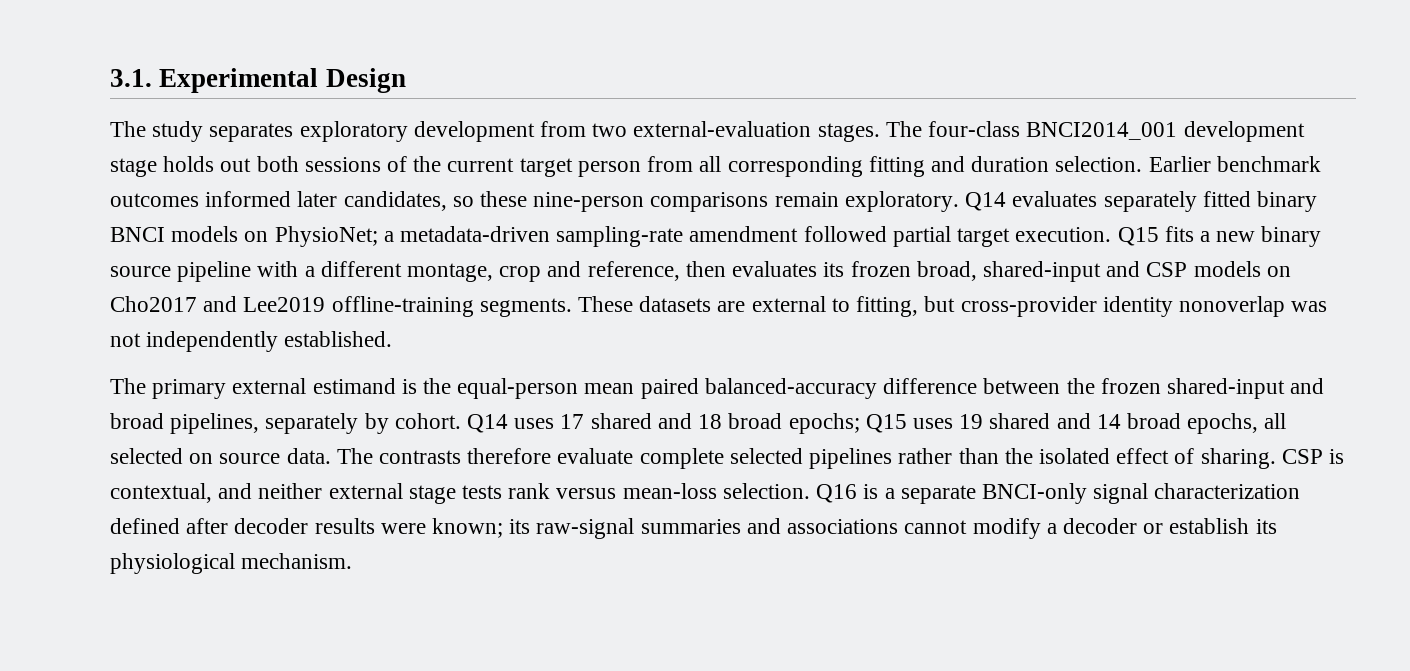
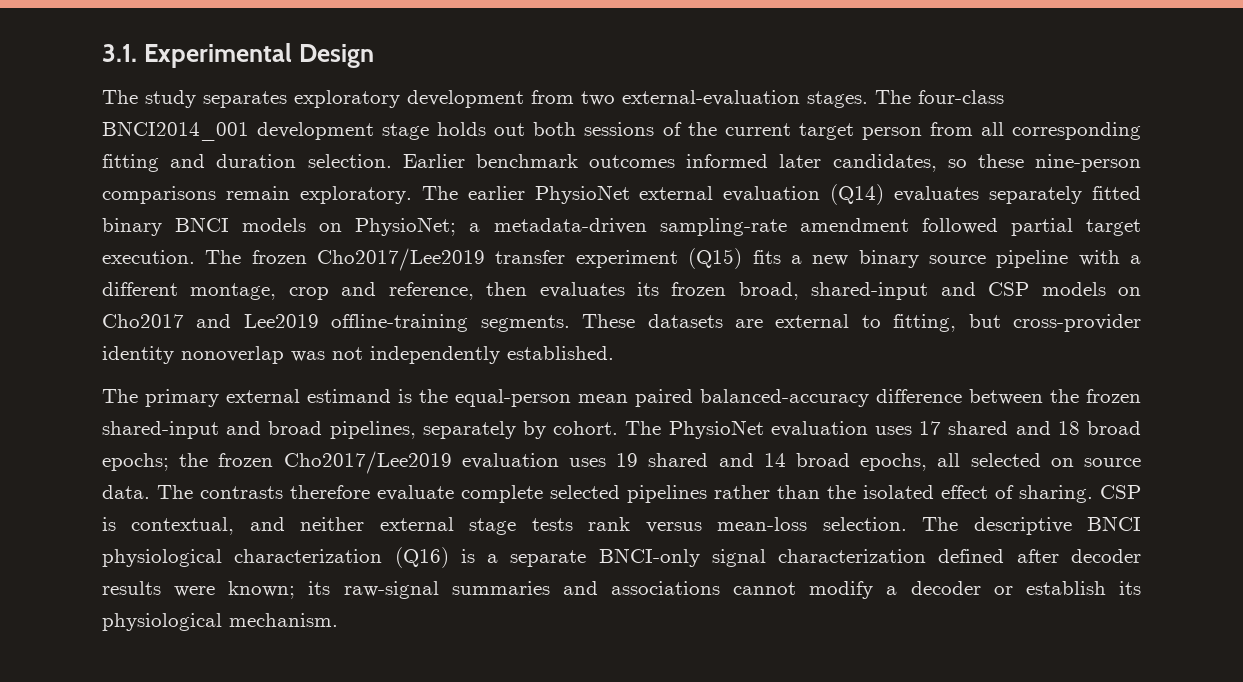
- Q14 evaluates separately fitted binary BNCI models on PhysioNet; a metadata-driven sampling-rate amendment followed partial target execution.
+ The earlier PhysioNet external evaluation (Q14) evaluates separately fitted binary BNCI models on PhysioNet; a metadata-driven sampling-rate amendment followed partial target execution.
- Q15 fits a new binary source pipeline with a different montage, crop and reference, then evaluates its frozen broad, shared-input and CSP models on Cho2017 and Lee2019 offline-training segments.
+ The frozen Cho2017/Lee2019 transfer experiment (Q15) fits a new binary source pipeline with a different montage, crop and reference, then evaluates its frozen broad, shared-input and CSP models on Cho2017 and Lee2019 offline-training segments.
- Q14 uses 17 shared and 18 broad epochs; Q15 uses 19 shared and 14 broad epochs, all selected on source data.
+ The PhysioNet evaluation uses 17 shared and 18 broad epochs; the frozen Cho2017/Lee2019 evaluation uses 19 shared and 14 broad epochs, all selected on source data.
- Q16 is a separate BNCI-only signal characterization defined after decoder results were known; its raw-signal summaries and associations cannot modify a decoder or establish its physiological mechanism.
+ The descriptive BNCI physiological characterization (Q16) is a separate BNCI-only signal characterization defined after decoder results were known; its raw-signal summaries and associations cannot modify a decoder or establish its physiological mechanism.

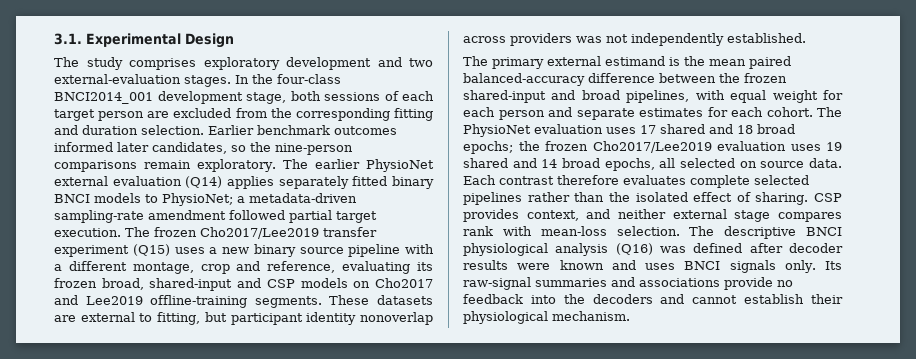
- The study separates exploratory development from two external-evaluation stages.
+ The study comprises exploratory development and two external-evaluation stages.
- The four-class BNCI2014_001 development stage holds out both sessions of the current target person from all corresponding fitting and duration selection.
+ In the four-class BNCI2014_001 development stage, both sessions of each target person are excluded from the corresponding fitting and duration selection.
- Earlier benchmark outcomes informed later candidates, so these nine-person comparisons remain exploratory.
+ Earlier benchmark outcomes informed later candidates, so the nine-person comparisons remain exploratory.
- The earlier PhysioNet external evaluation (Q14) evaluates separately fitted binary BNCI models on PhysioNet; a metadata-driven sampling-rate amendment followed partial target execution.
+ The earlier PhysioNet external evaluation (Q14) applies separately fitted binary BNCI models to PhysioNet; a metadata-driven sampling-rate amendment followed partial target execution.
- The frozen Cho2017/Lee2019 transfer experiment (Q15) fits a new binary source pipeline with a different montage, crop and reference, then evaluates its frozen broad, shared-input and CSP models on Cho2017 and Lee2019 offline-training segments.
+ The frozen Cho2017/Lee2019 transfer experiment (Q15) uses a new binary source pipeline with a different montage, crop and reference, evaluating its frozen broad, shared-input and CSP models on Cho2017 and Lee2019 offline-training segments.
- These datasets are external to fitting, but cross-provider identity nonoverlap was not independently established.
+ These datasets are external to fitting, but participant identity nonoverlap across providers was not independently established.
- The primary external estimand is the equal-person mean paired balanced-accuracy difference between the frozen shared-input and broad pipelines, separately by cohort.
+ The primary external estimand is the mean paired balanced-accuracy difference between the frozen shared-input and broad pipelines, with equal weight for each person and separate estimates for each cohort.
- The contrasts therefore evaluate complete selected pipelines rather than the isolated effect of sharing.
+ Each contrast therefore evaluates complete selected pipelines rather than the isolated effect of sharing.
- CSP is contextual, and neither external stage tests rank versus mean-loss selection.
+ CSP provides context, and neither external stage compares rank with mean-loss selection.
- The descriptive BNCI physiological characterization (Q16) is a separate BNCI-only signal characterization defined after decoder results were known; its raw-signal summaries and associations cannot modify a decoder or establish its physiological mechanism.
+ The descriptive BNCI physiological analysis (Q16) was defined after decoder results were known and uses BNCI signals only. Its raw-signal summaries and associations provide no feedback into the decoders and cannot establish their physiological mechanism.

